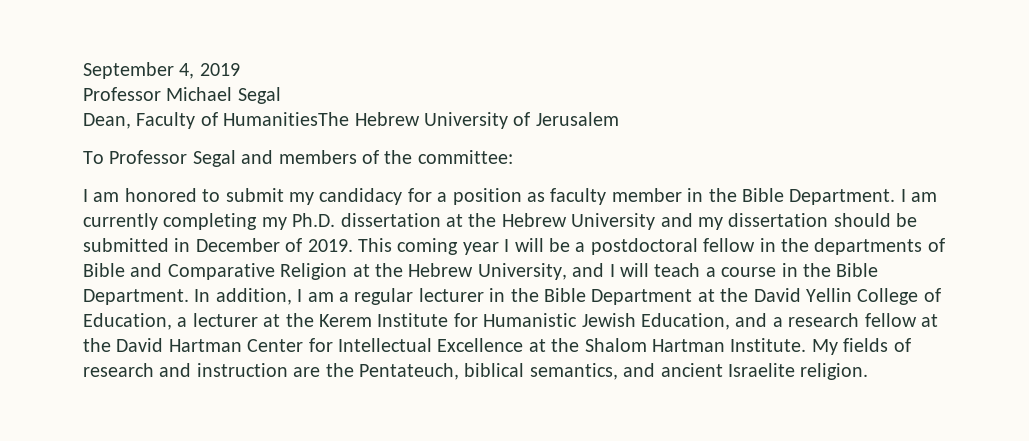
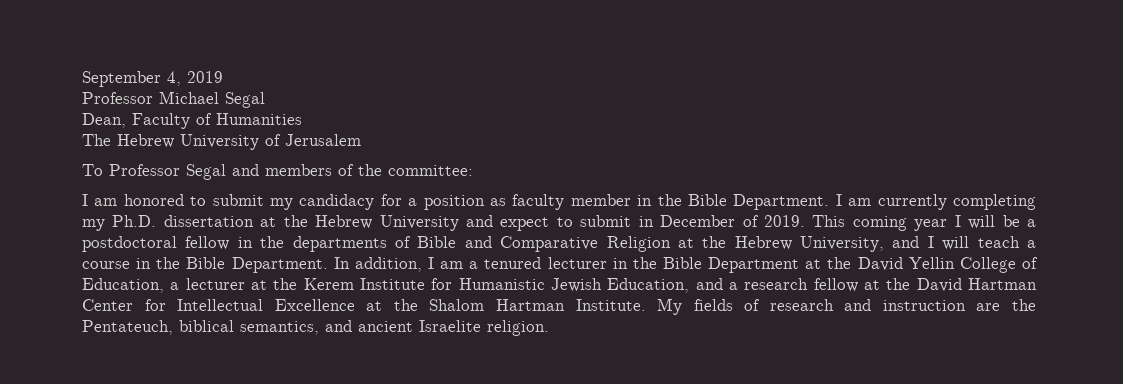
- Dean, Faculty of HumanitiesThe Hebrew University of Jerusalem
+ Dean, Faculty of Humanities
+ The Hebrew University of Jerusalem
- I am currently completing my Ph.D. dissertation at the Hebrew University and my dissertation should be submitted in December of 2019.
+ I am currently completing my Ph.D. dissertation at the Hebrew University and expect to submit in December of 2019.
- In addition, I am a regular lecturer in the Bible Department at the David Yellin College of Education, a lecturer at the Kerem Institute for Humanistic Jewish Education, and a research fellow at the David Hartman Center for Intellectual Excellence at the Shalom Hartman Institute.
+ In addition, I am a tenured lecturer in the Bible Department at the David Yellin College of Education, a lecturer at the Kerem Institute for Humanistic Jewish Education, and a research fellow at the David Hartman Center for Intellectual Excellence at the Shalom Hartman Institute.

